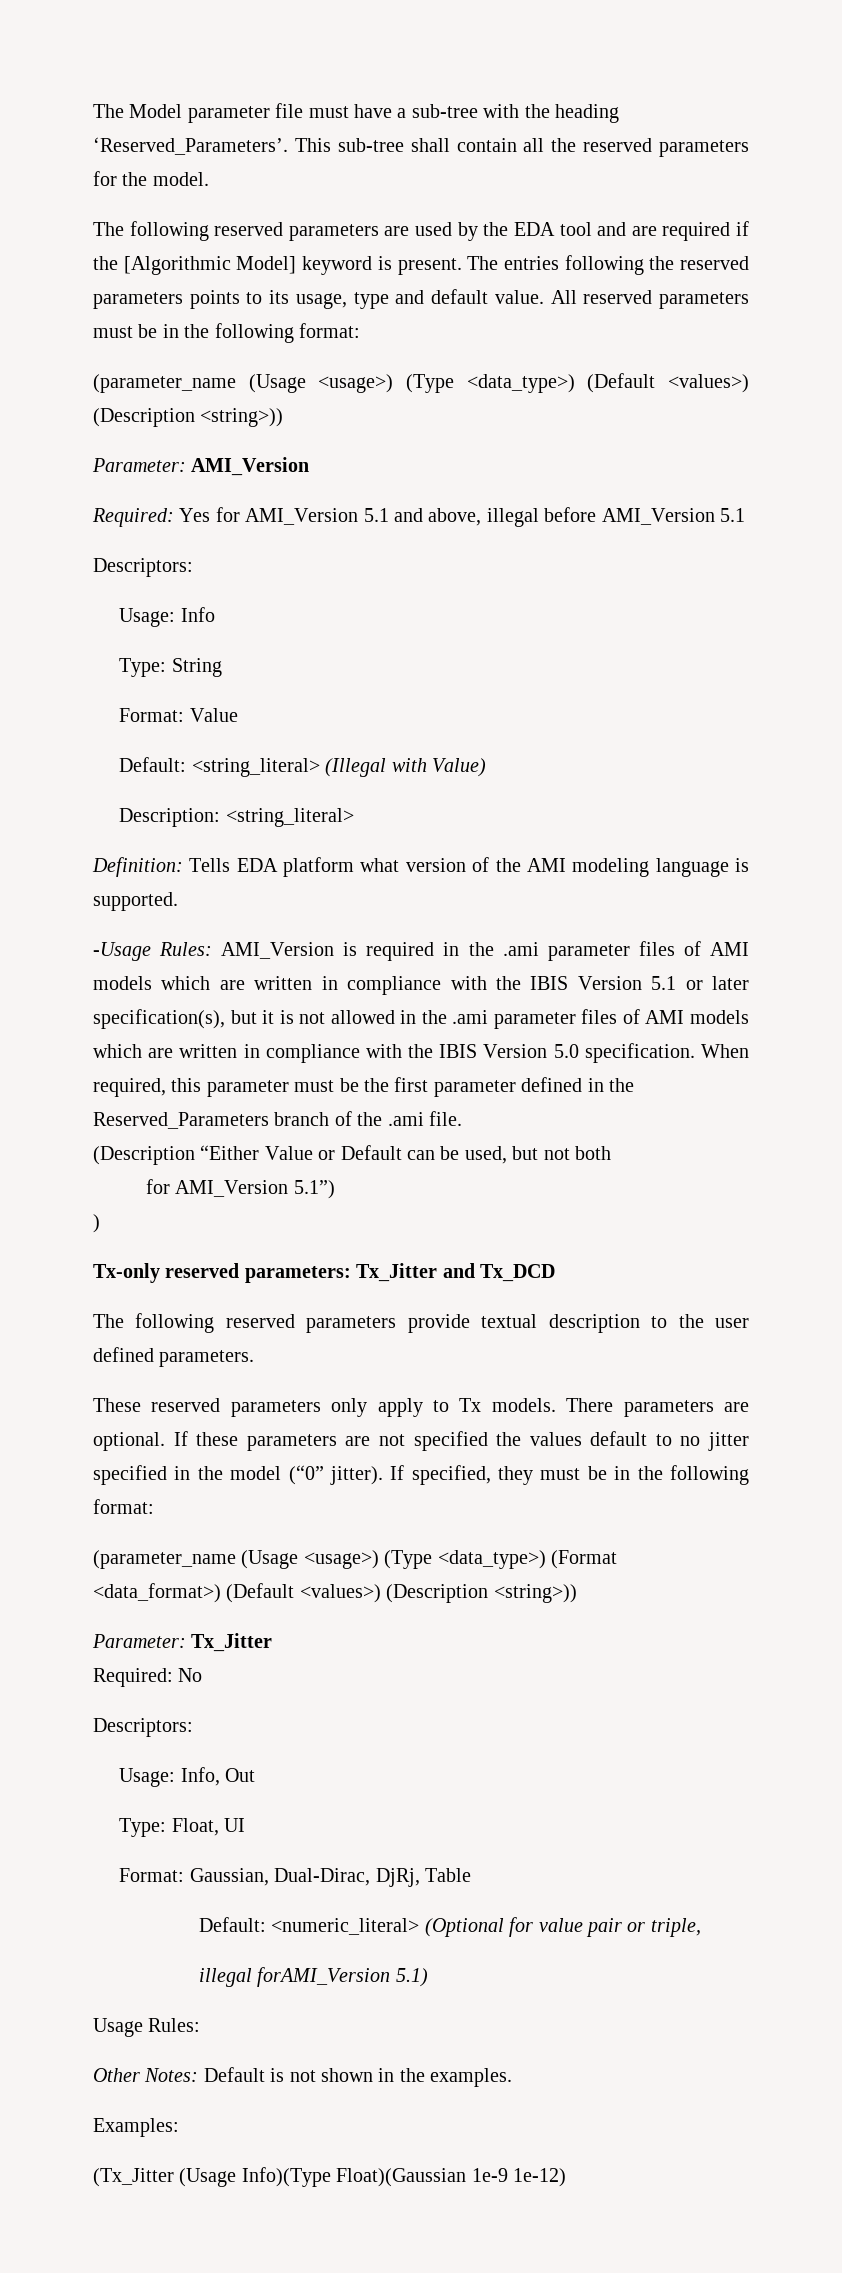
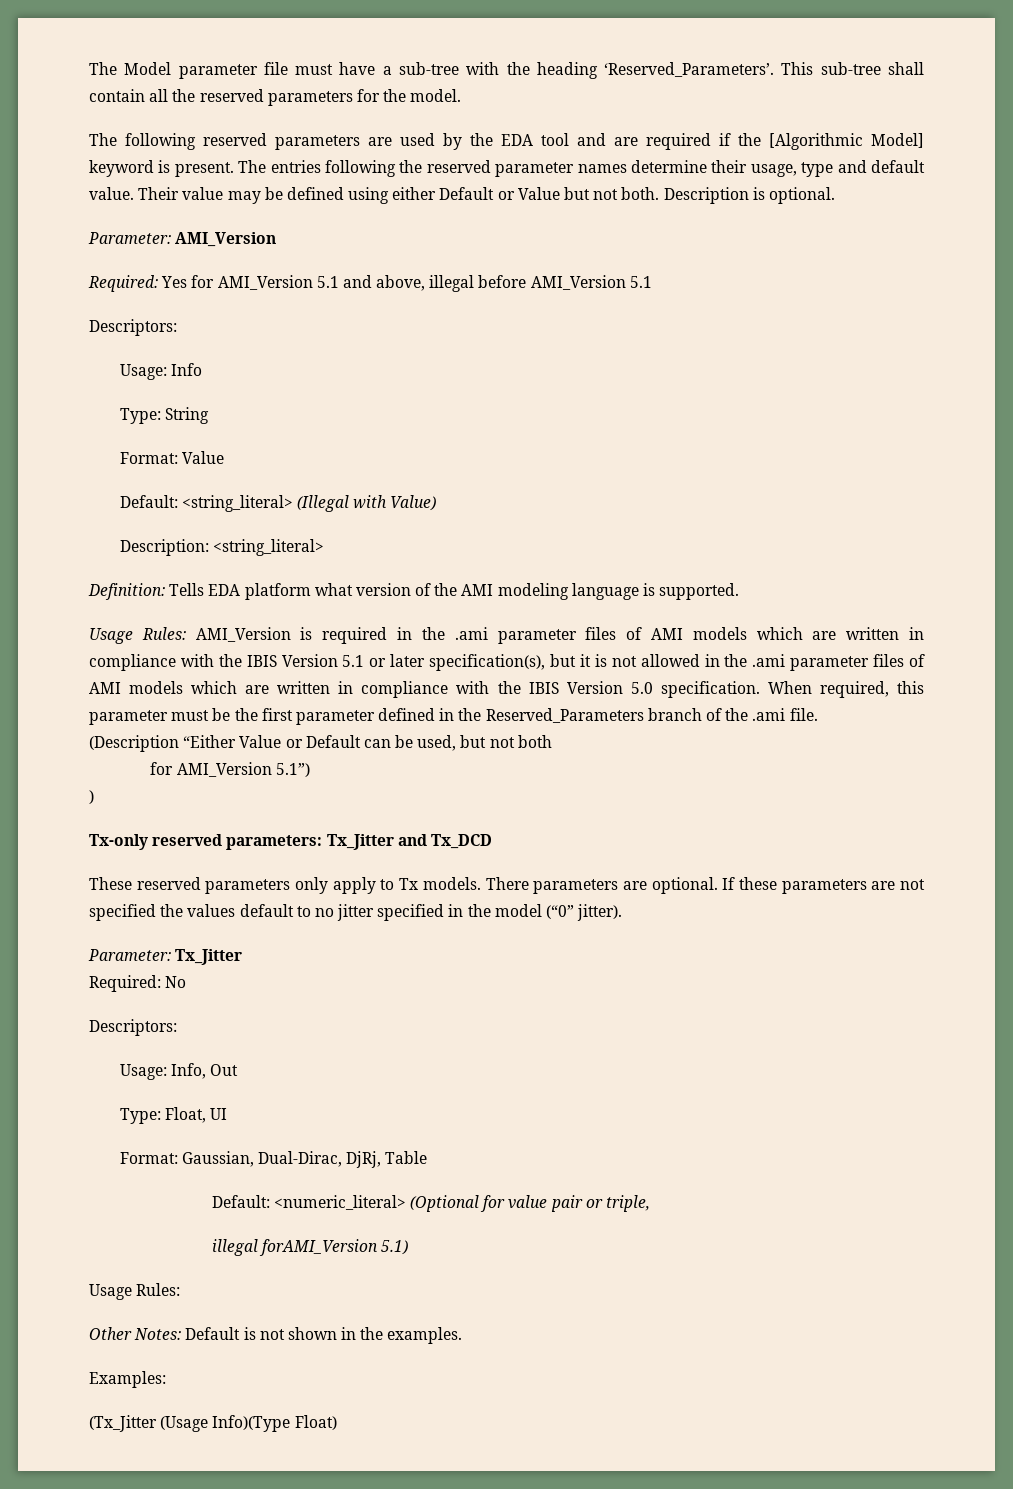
- The entries following the reserved parameters points to its usage, type and default value.
+ The entries following the reserved parameter names determine their usage, type and default value.
- All reserved parameters must be in the following format:
- (parameter_name (Usage <usage>) (Type <data_type>) (Default <values>) (Description <string>))
+ Their value may be defined using either Default or Value but not both. Description is optional.
- -Usage Rules: AMI_Version is required in the .ami parameter files of AMI models which are written in compliance with the IBIS Version 5.1 or later specification(s), but it is not allowed in the .ami parameter files of AMI models which are written in compliance with the IBIS Version 5.0 specification.
+ Usage Rules: AMI_Version is required in the .ami parameter files of AMI models which are written in compliance with the IBIS Version 5.1 or later specification(s), but it is not allowed in the .ami parameter files of AMI models which are written in compliance with the IBIS Version 5.0 specification.
- The following reserved parameters provide textual description to the user defined parameters.
- If specified, they must be in the following format:
- (parameter_name (Usage <usage>) (Type <data_type>) (Format <data_format>) (Default <values>) (Description <string>))
- (Tx_Jitter (Usage Info)(Type Float)(Gaussian 1e-9 1e-12)
+ (Tx_Jitter (Usage Info)(Type Float)

